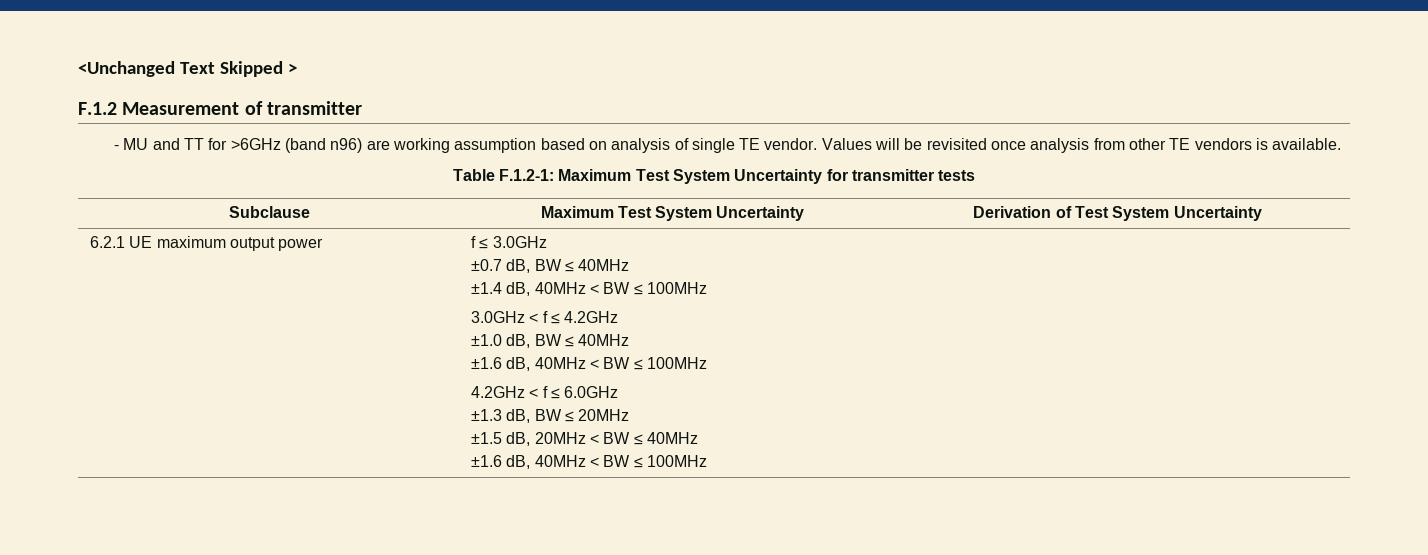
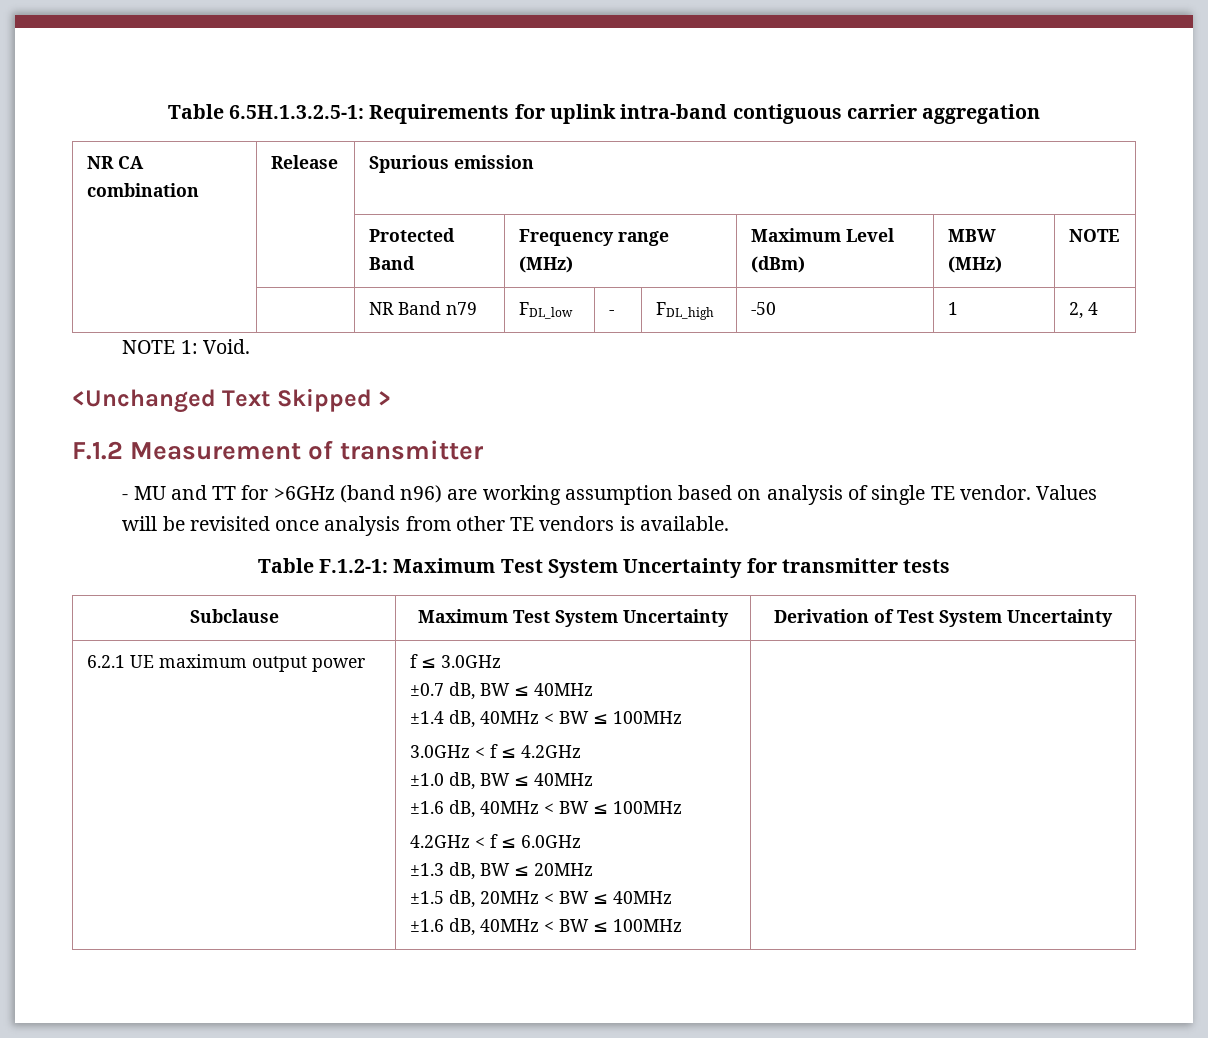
+ Table 6.5H.1.3.2.5-1: Requirements for uplink intra-band contiguous carrier aggregation
+ NR CA combination | Release | Spurious emission
+ | | Protected Band | Frequency range (MHz) | Maximum Level (dBm) | MBW (MHz) | NOTE
+ | | NR Band n79 | FDL_low | - | FDL_high | -50 | 1 | 2, 4
+ NOTE 1: Void.

